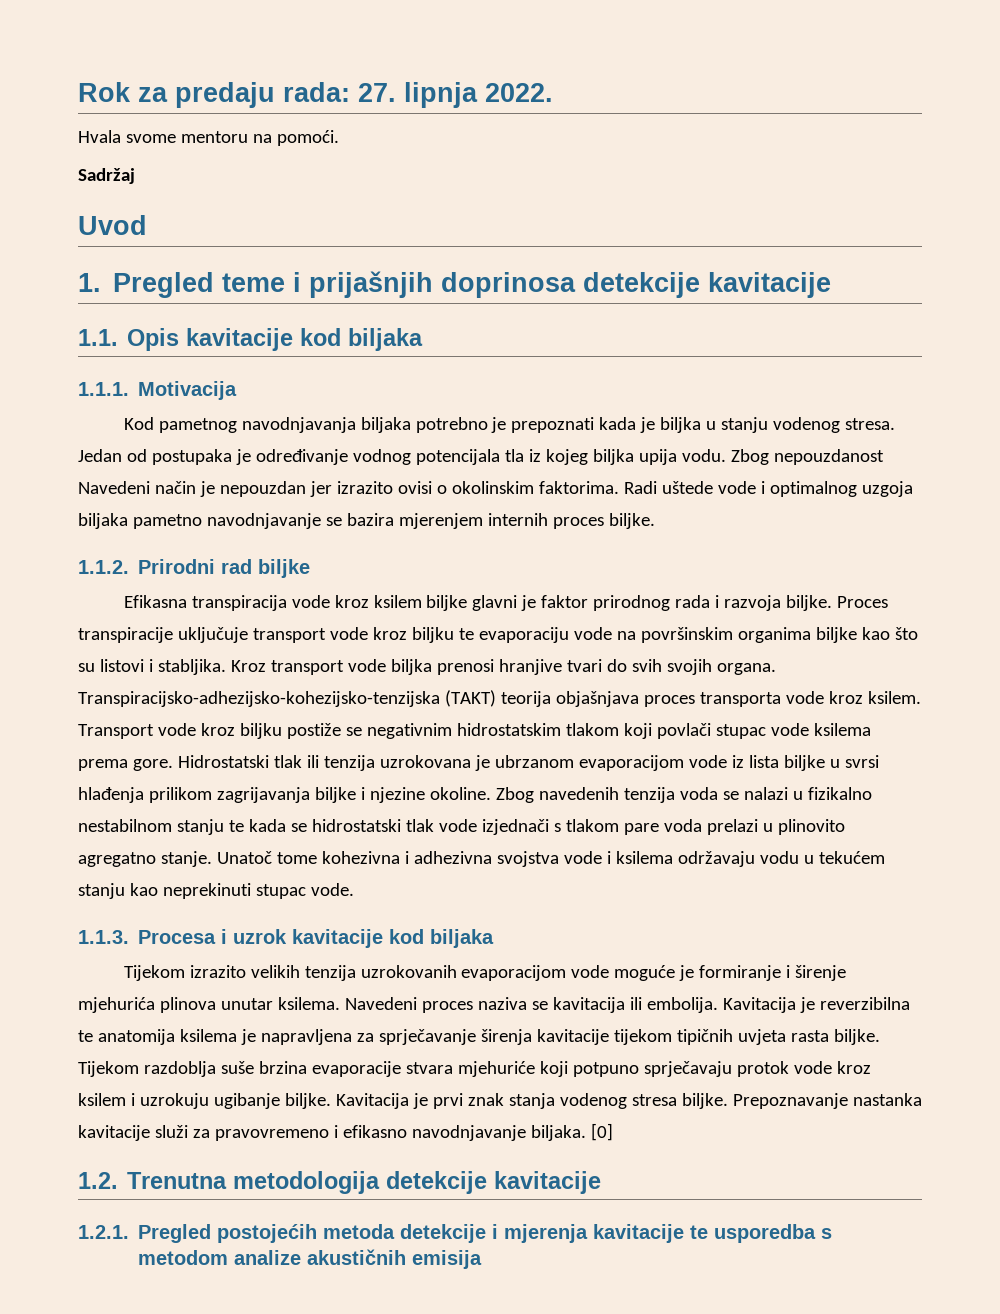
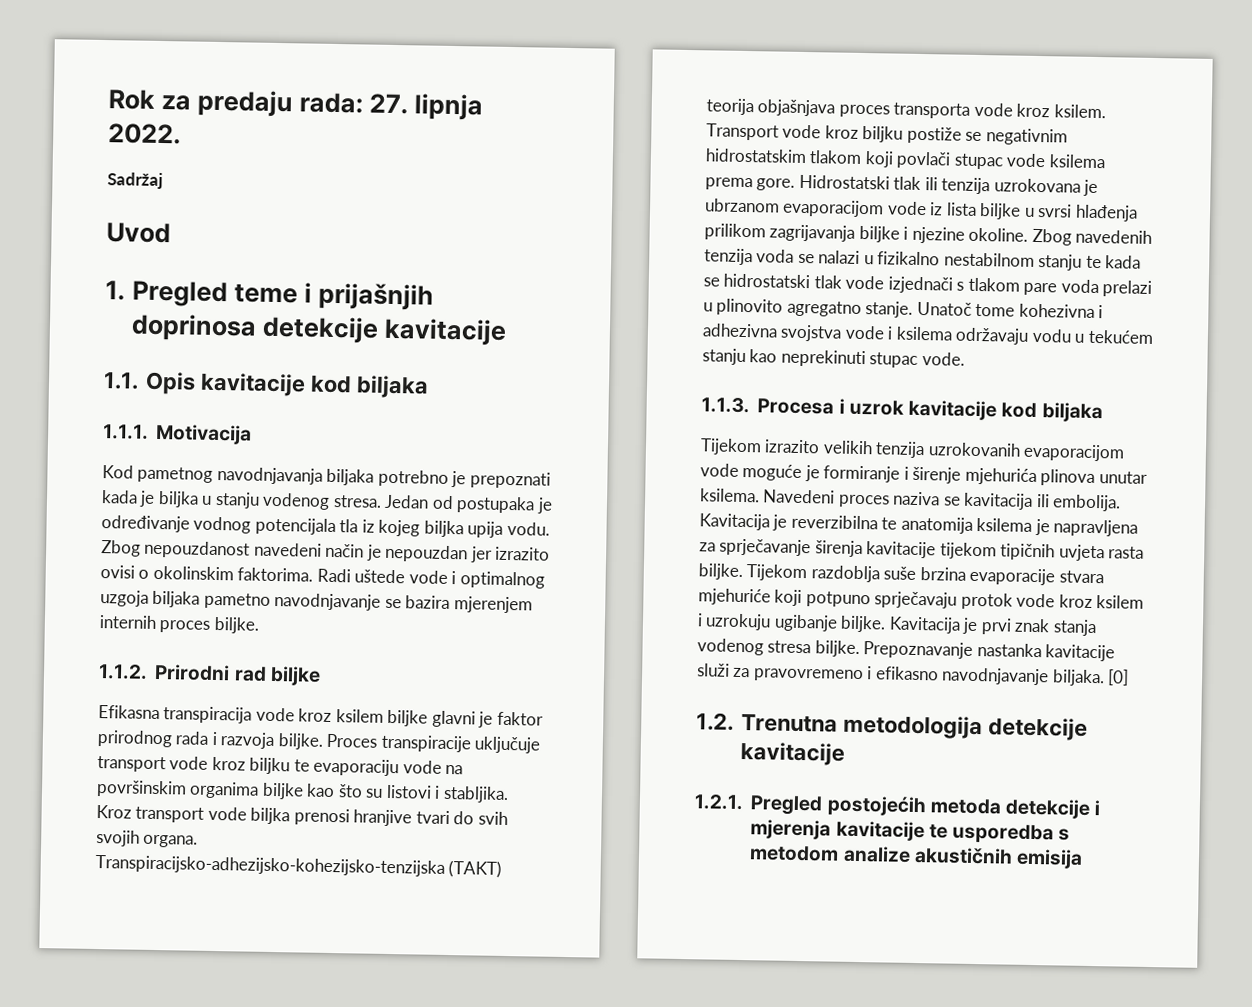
- Hvala svome mentoru na pomoći.
- Zbog nepouzdanost Navedeni način je nepouzdan jer izrazito ovisi o okolinskim faktorima.
+ Zbog nepouzdanost navedeni način je nepouzdan jer izrazito ovisi o okolinskim faktorima.

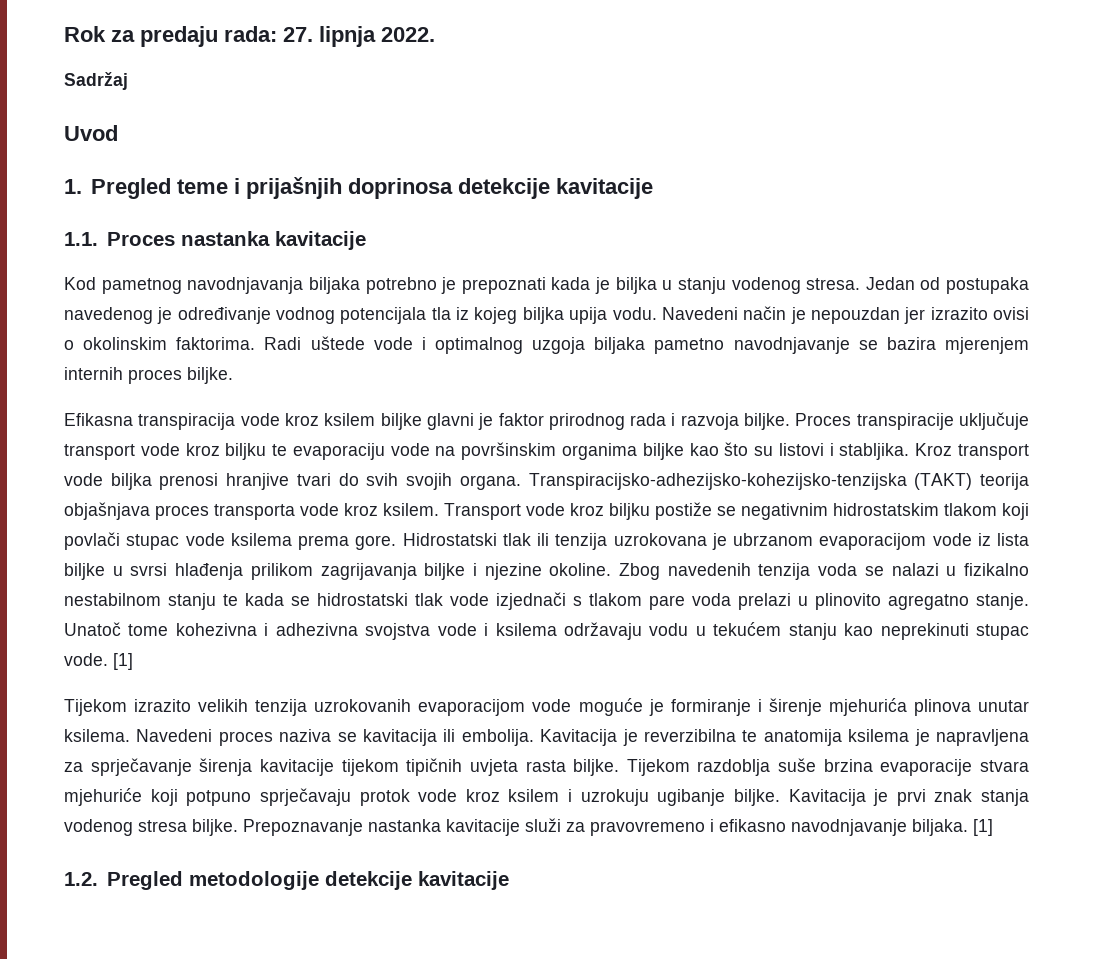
- 1.1. Opis kavitacije kod biljaka
- 1.1.1. Motivacija
+ 1.1. Proces nastanka kavitacije
- Jedan od postupaka je određivanje vodnog potencijala tla iz kojeg biljka upija vodu.
+ Jedan od postupaka navedenog je određivanje vodnog potencijala tla iz kojeg biljka upija vodu.
- Zbog nepouzdanost navedeni način je nepouzdan jer izrazito ovisi o okolinskim faktorima.
+ Navedeni način je nepouzdan jer izrazito ovisi o okolinskim faktorima.
- 1.1.2. Prirodni rad biljke
- Unatoč tome kohezivna i adhezivna svojstva vode i ksilema održavaju vodu u tekućem stanju kao neprekinuti stupac vode.
- 1.1.3. Procesa i uzrok kavitacije kod biljaka
+ Unatoč tome kohezivna i adhezivna svojstva vode i ksilema održavaju vodu u tekućem stanju kao neprekinuti stupac vode. [1]
- Prepoznavanje nastanka kavitacije služi za pravovremeno i efikasno navodnjavanje biljaka. [0]
- 1.2. Trenutna metodologija detekcije kavitacije
- 1.2.1. Pregled postojećih metoda detekcije i mjerenja kavitacije te usporedba s metodom analize akustičnih emisija
+ Prepoznavanje nastanka kavitacije služi za pravovremeno i efikasno navodnjavanje biljaka. [1]
+ 1.2. Pregled metodologije detekcije kavitacije

